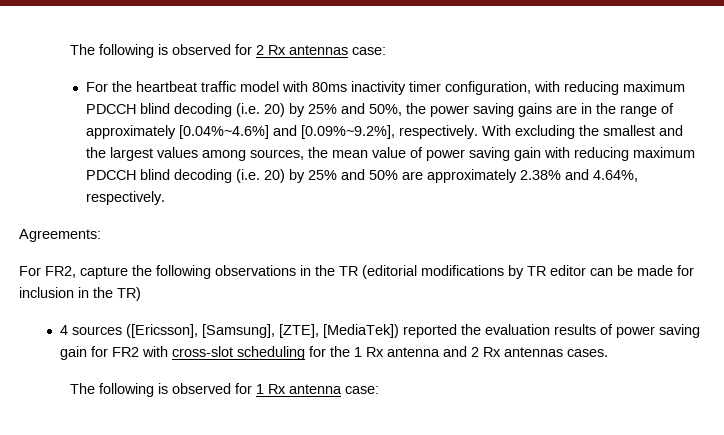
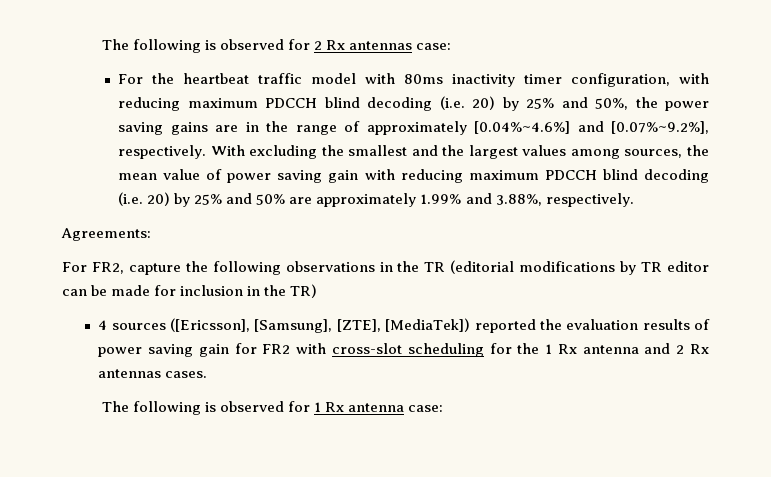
- For the heartbeat traffic model with 80ms inactivity timer configuration, with reducing maximum PDCCH blind decoding (i.e. 20) by 25% and 50%, the power saving gains are in the range of approximately [0.04%~4.6%] and [0.09%~9.2%], respectively.
+ For the heartbeat traffic model with 80ms inactivity timer configuration, with reducing maximum PDCCH blind decoding (i.e. 20) by 25% and 50%, the power saving gains are in the range of approximately [0.04%~4.6%] and [0.07%~9.2%], respectively.
- With excluding the smallest and the largest values among sources, the mean value of power saving gain with reducing maximum PDCCH blind decoding (i.e. 20) by 25% and 50% are approximately 2.38% and 4.64%, respectively.
+ With excluding the smallest and the largest values among sources, the mean value of power saving gain with reducing maximum PDCCH blind decoding (i.e. 20) by 25% and 50% are approximately 1.99% and 3.88%, respectively.

